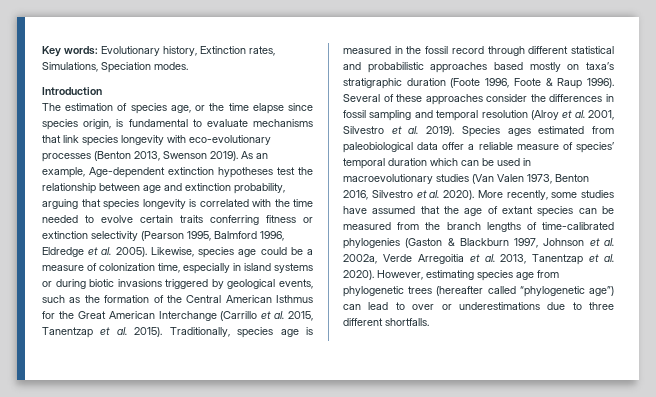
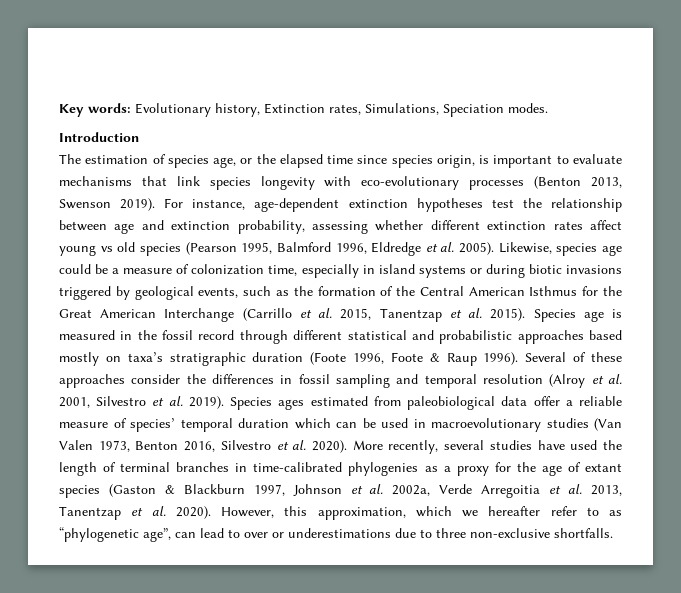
- The estimation of species age, or the time elapse since species origin, is fundamental to evaluate mechanisms that link species longevity with eco-evolutionary processes (Benton 2013, Swenson 2019).
+ The estimation of species age, or the elapsed time since species origin, is important to evaluate mechanisms that link species longevity with eco-evolutionary processes (Benton 2013, Swenson 2019).
- As an example, Age-dependent extinction hypotheses test the relationship between age and extinction probability, arguing that species longevity is correlated with the time needed to evolve certain traits conferring fitness or extinction selectivity (Pearson 1995, Balmford 1996, Eldredge et al. 2005).
+ For instance, age-dependent extinction hypotheses test the relationship between age and extinction probability, assessing whether different extinction rates affect young vs old species (Pearson 1995, Balmford 1996, Eldredge et al. 2005).
- Traditionally, species age is measured in the fossil record through different statistical and probabilistic approaches based mostly on taxa’s stratigraphic duration (Foote 1996, Foote & Raup 1996).
+ Species age is measured in the fossil record through different statistical and probabilistic approaches based mostly on taxa’s stratigraphic duration (Foote 1996, Foote & Raup 1996).
- More recently, some studies have assumed that the age of extant species can be measured from the branch lengths of time-calibrated phylogenies (Gaston & Blackburn 1997, Johnson et al. 2002a, Verde Arregoitia et al. 2013, Tanentzap et al. 2020).
+ More recently, several studies have used the length of terminal branches in time-calibrated phylogenies as a proxy for the age of extant species (Gaston & Blackburn 1997, Johnson et al. 2002a, Verde Arregoitia et al. 2013, Tanentzap et al. 2020).
- However, estimating species age from phylogenetic trees (hereafter called “phylogenetic age”) can lead to over or underestimations due to three different shortfalls.
+ However, this approximation, which we hereafter refer to as “phylogenetic age”, can lead to over or underestimations due to three non-exclusive shortfalls.

